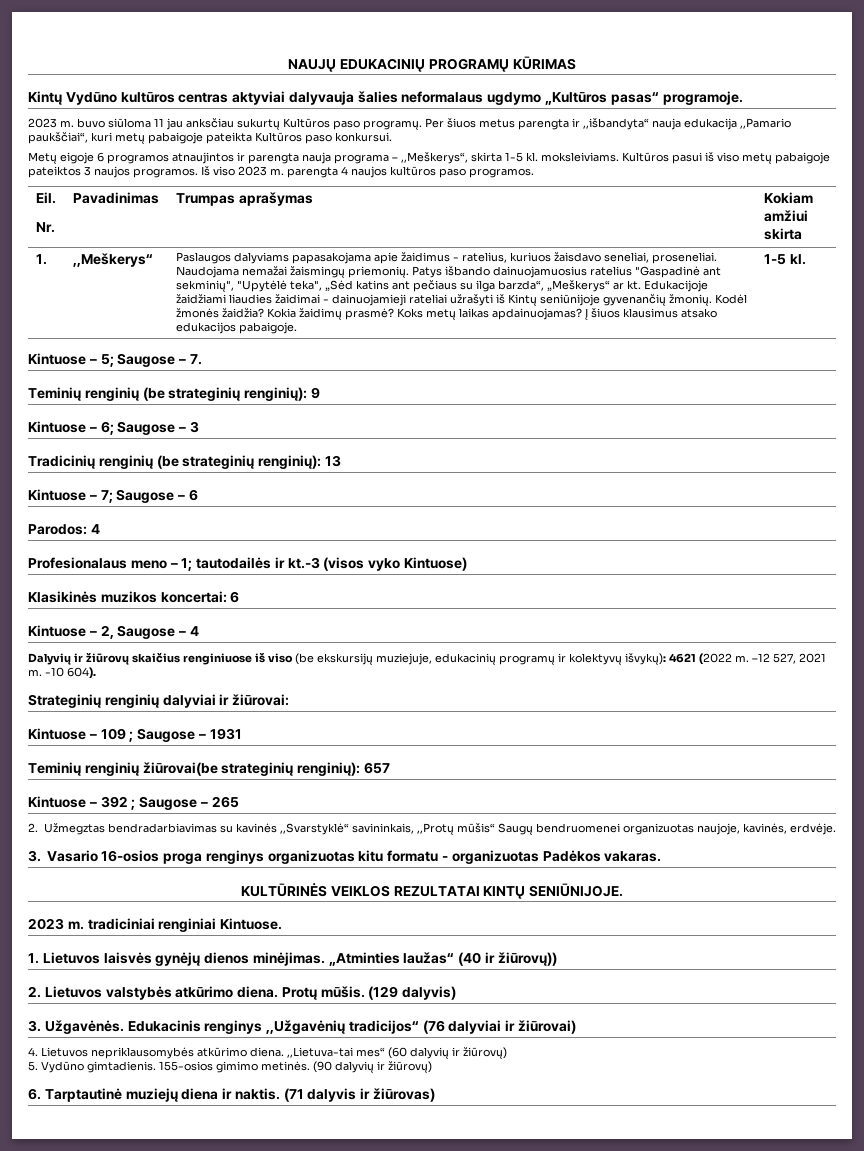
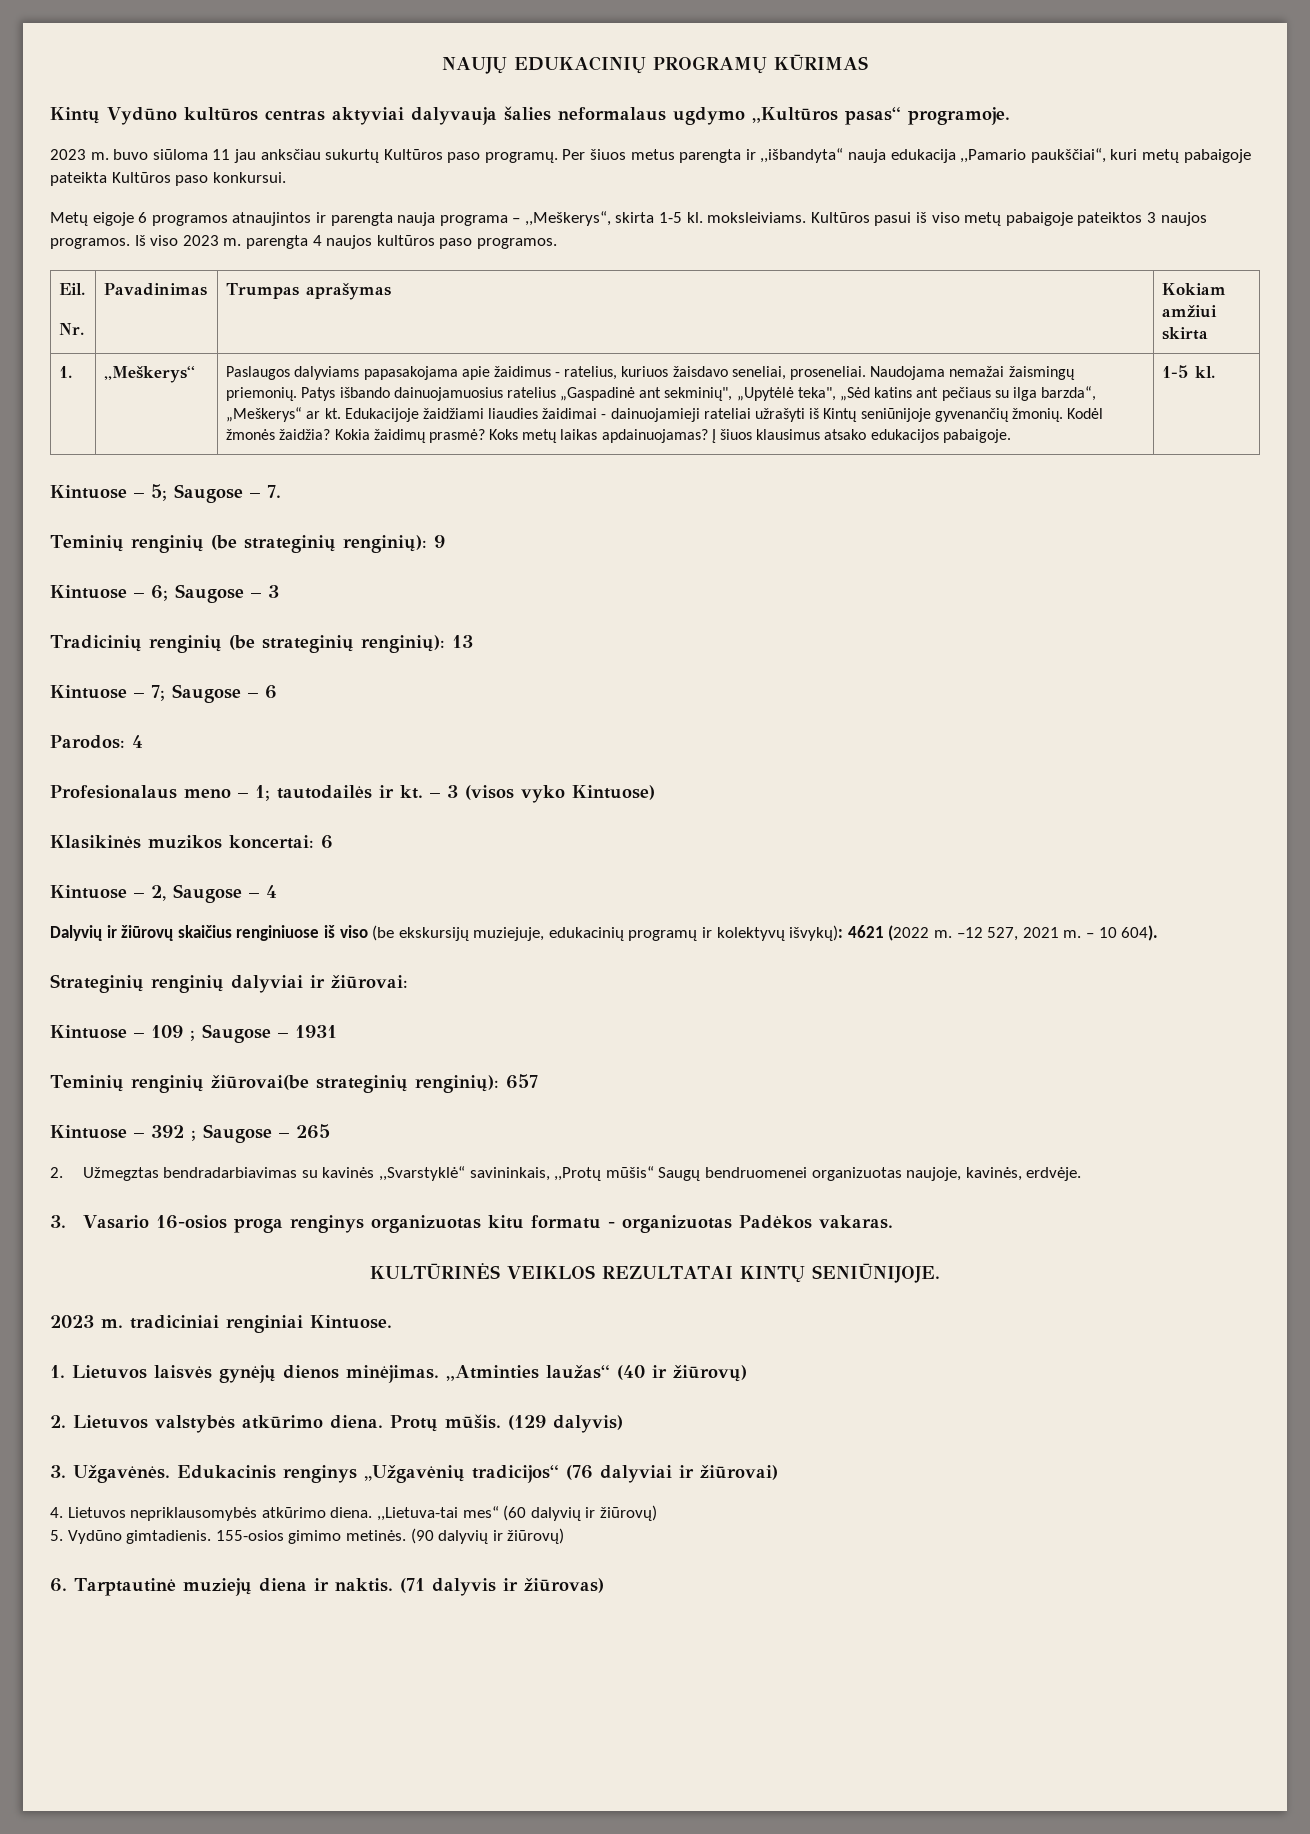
- Patys išbando dainuojamuosius ratelius "Gaspadinė ant sekminių", "Upytėlė teka", „Sėd katins ant pečiaus su ilga barzda“, „Meškerys“ ar kt.
+ Patys išbando dainuojamuosius ratelius „Gaspadinė ant sekminių", „Upytėlė teka", „Sėd katins ant pečiaus su ilga barzda“, „Meškerys“ ar kt.
- Profesionalaus meno – 1; tautodailės ir kt.-3 (visos vyko Kintuose)
+ Profesionalaus meno – 1; tautodailės ir kt. – 3 (visos vyko Kintuose)
- -10 604).
+ – 10 604).
- „Atminties laužas“ (40 ir žiūrovų))
+ „Atminties laužas“ (40 ir žiūrovų)

